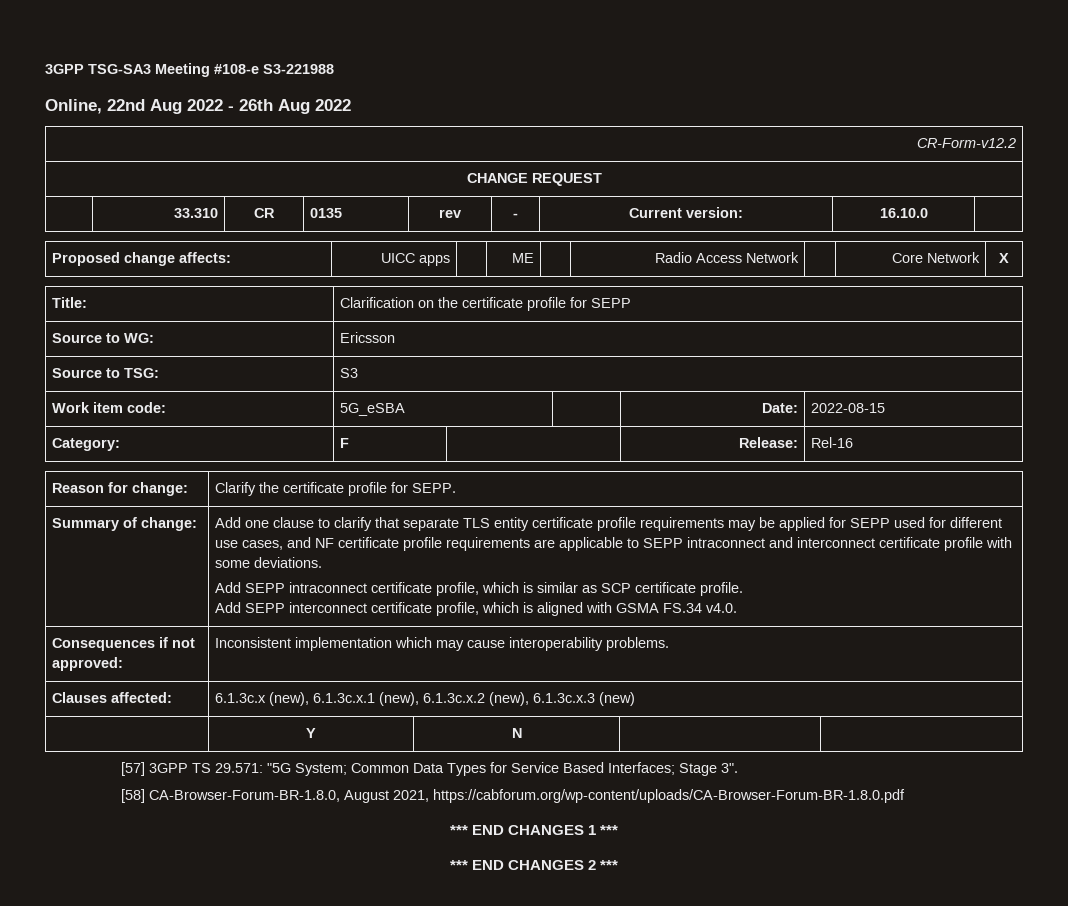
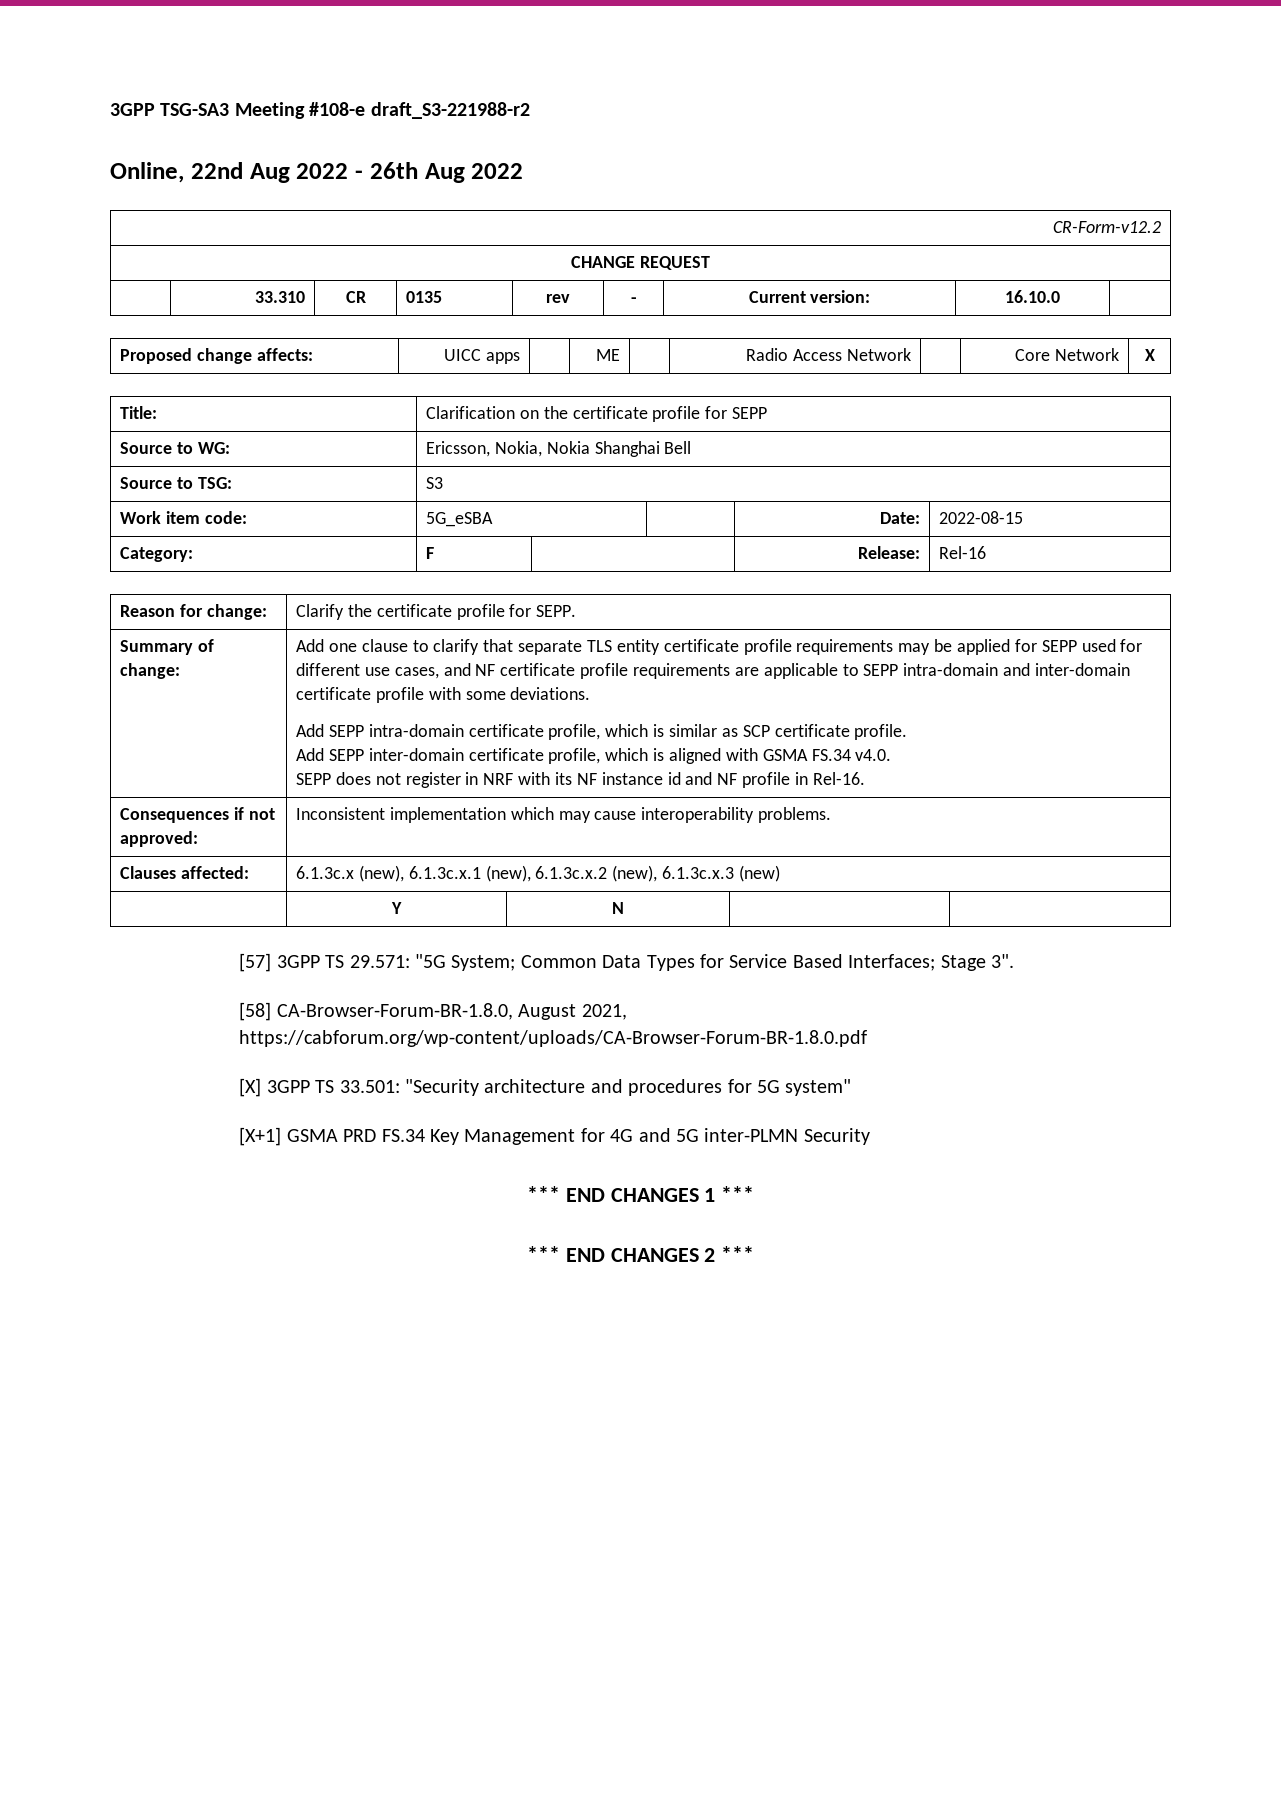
- 3GPP TSG-SA3 Meeting #108-e S3-221988
+ 3GPP TSG-SA3 Meeting #108-e draft_S3-221988-r2
- Source to WG: | Ericsson
+ Source to WG: | Ericsson, Nokia, Nokia Shanghai Bell
- Add one clause to clarify that separate TLS entity certificate profile requirements may be applied for SEPP used for different use cases, and NF certificate profile requirements are applicable to SEPP intraconnect and interconnect certificate profile with some deviations.
+ Add one clause to clarify that separate TLS entity certificate profile requirements may be applied for SEPP used for different use cases, and NF certificate profile requirements are applicable to SEPP intra-domain and inter-domain certificate profile with some deviations.
- Add SEPP intraconnect certificate profile, which is similar as SCP certificate profile.
+ Add SEPP intra-domain certificate profile, which is similar as SCP certificate profile.
- Add SEPP interconnect certificate profile, which is aligned with GSMA FS.34 v4.0.
+ Add SEPP inter-domain certificate profile, which is aligned with GSMA FS.34 v4.0.
+ SEPP does not register in NRF with its NF instance id and NF profile in Rel-16.
+ [X] 3GPP TS 33.501: "Security architecture and procedures for 5G system"
+ [X+1] GSMA PRD FS.34 Key Management for 4G and 5G inter-PLMN Security

